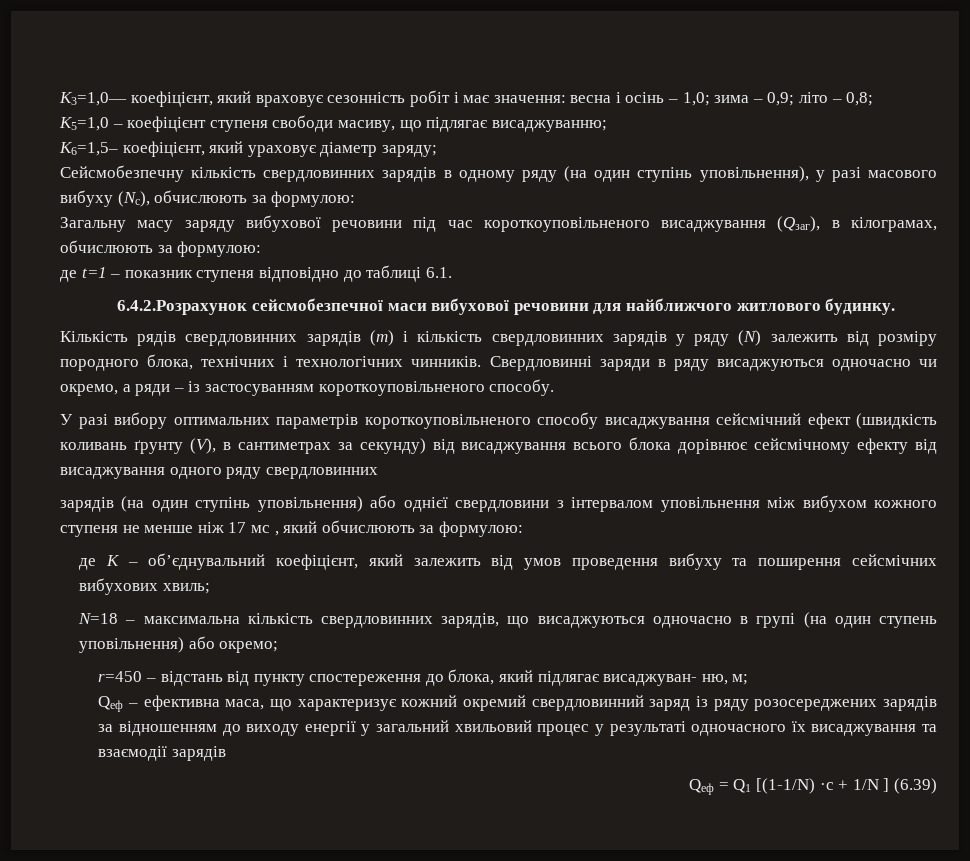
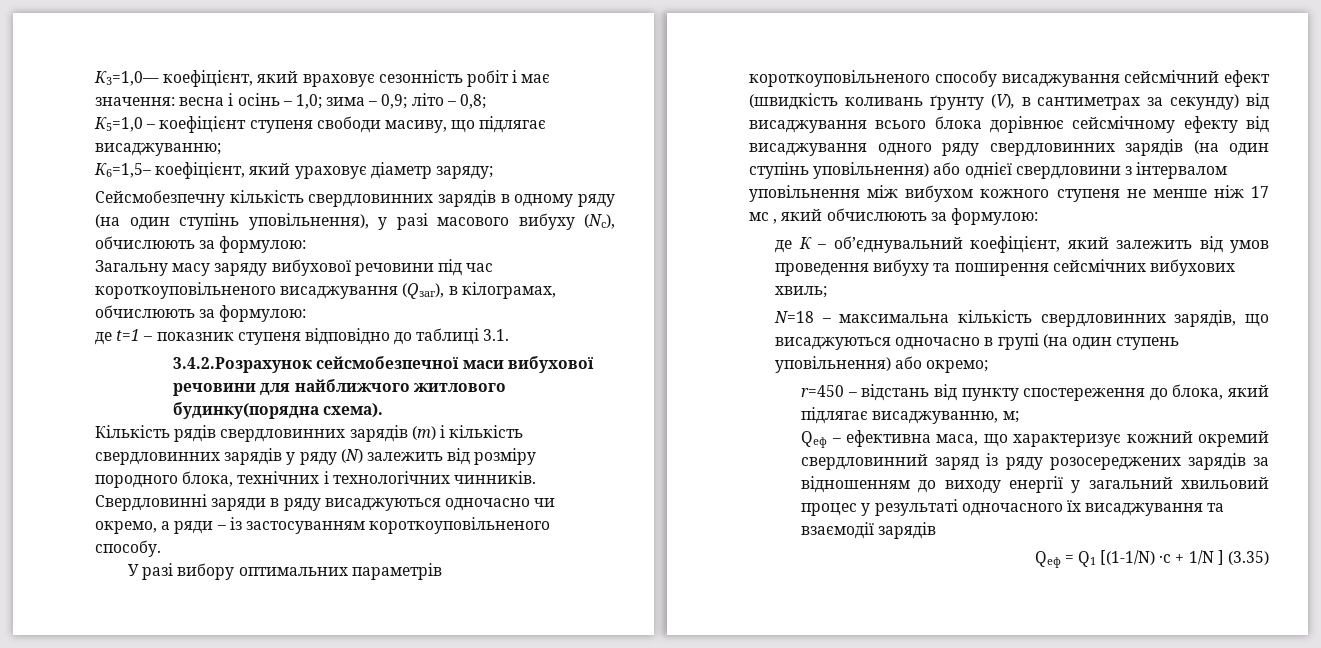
- де t=1 – показник ступеня відповідно до таблиці 6.1.
- 6.4.2.Розрахунок сейсмобезпечної маси вибухової речовини для найближчого житлового будинку.
+ де t=1 – показник ступеня відповідно до таблиці 3.1.
+ 3.4.2.Розрахунок сейсмобезпечної маси вибухової речовини для найближчого житлового будинку(порядна схема).
- У разі вибору оптимальних параметрів короткоуповільненого способу висаджування сейсмічний ефект (швидкість коливань ґрунту (V), в сантиметрах за секунду) від висаджування всього блока дорівнює сейсмічному ефекту від висаджування одного ряду свердловинних
- зарядів (на один ступінь уповільнення) або однієї свердловини з інтервалом уповільнення між вибухом кожного ступеня не менше ніж 17 мс , який обчислюють за формулою:
+ У разі вибору оптимальних параметрів короткоуповільненого способу висаджування сейсмічний ефект (швидкість коливань ґрунту (V), в сантиметрах за секунду) від висаджування всього блока дорівнює сейсмічному ефекту від висаджування одного ряду свердловинних зарядів (на один ступінь уповільнення) або однієї свердловини з інтервалом уповільнення між вибухом кожного ступеня не менше ніж 17 мс , який обчислюють за формулою:
- r=450 – відстань від пункту спостереження до блока, який підлягає висаджуван- ню, м;
+ r=450 – відстань від пункту спостереження до блока, який підлягає висаджуванню, м;
- Qеф = Q1 [(1-1/N) ·c + 1/N ] (6.39)
+ Qеф = Q1 [(1-1/N) ·c + 1/N ] (3.35)

